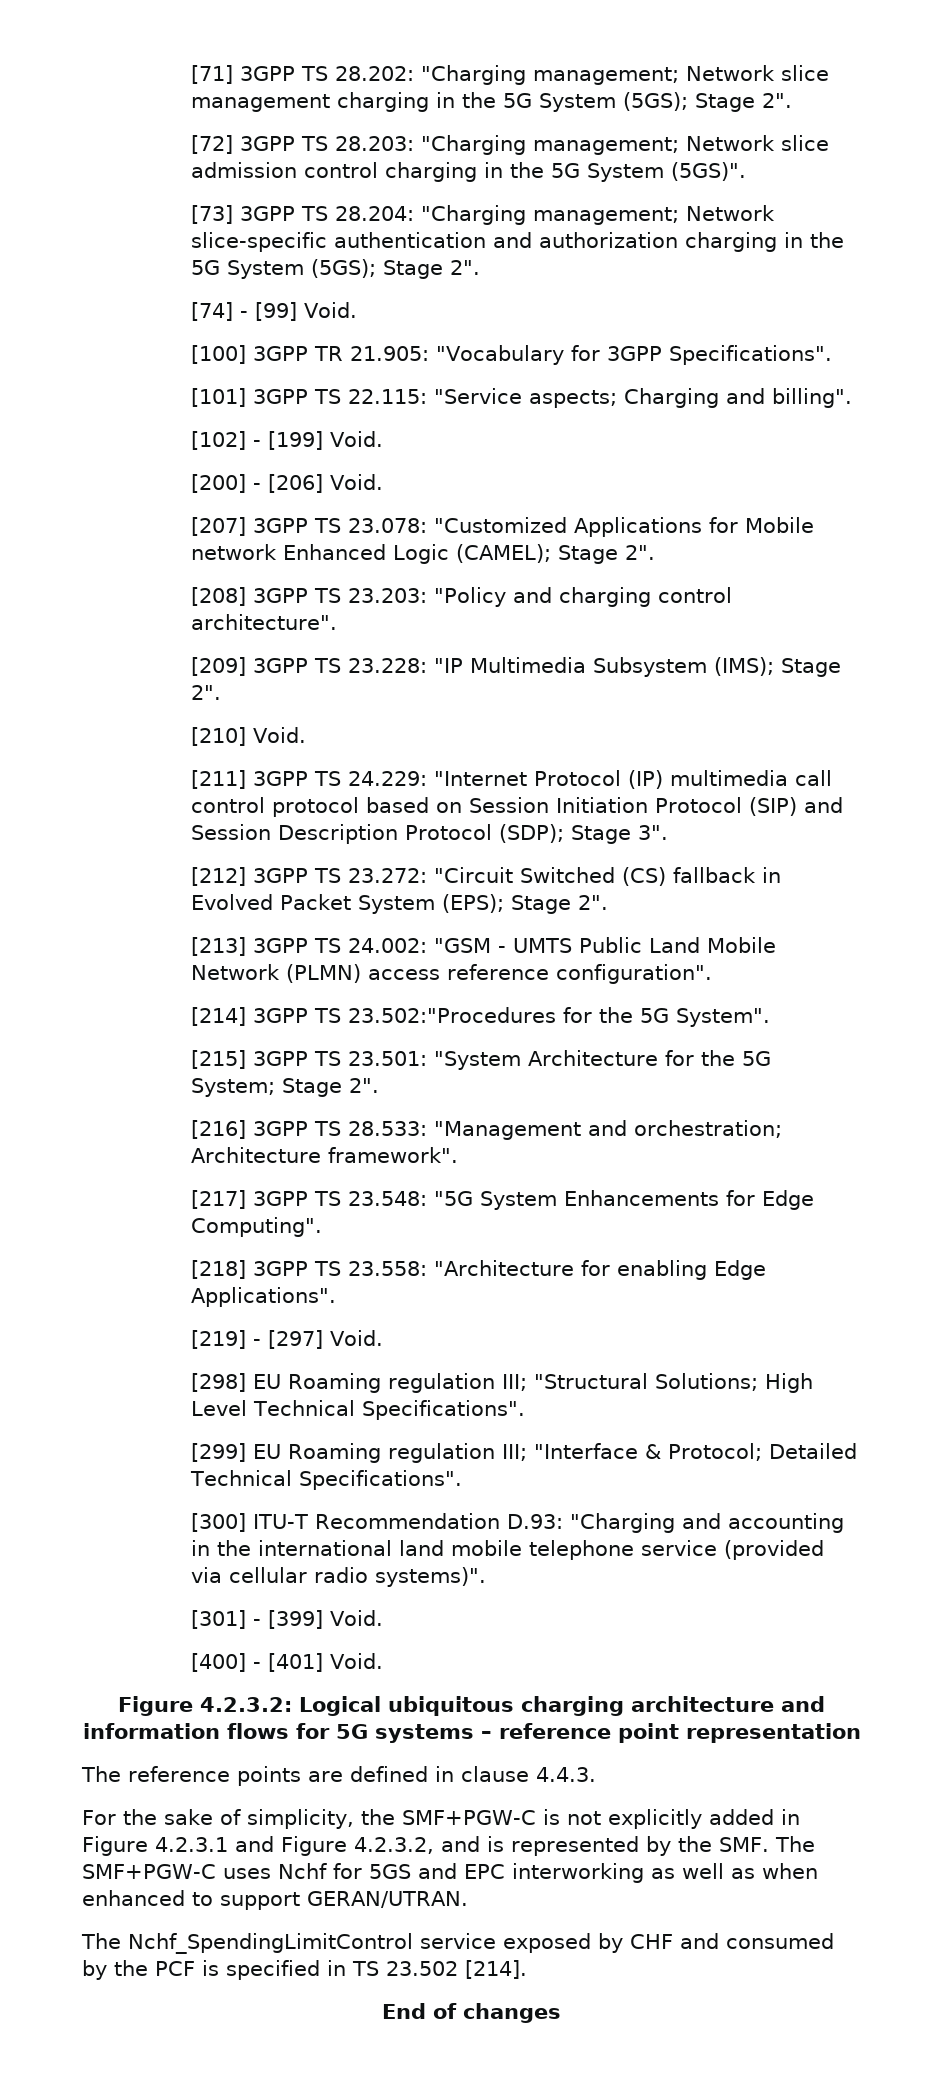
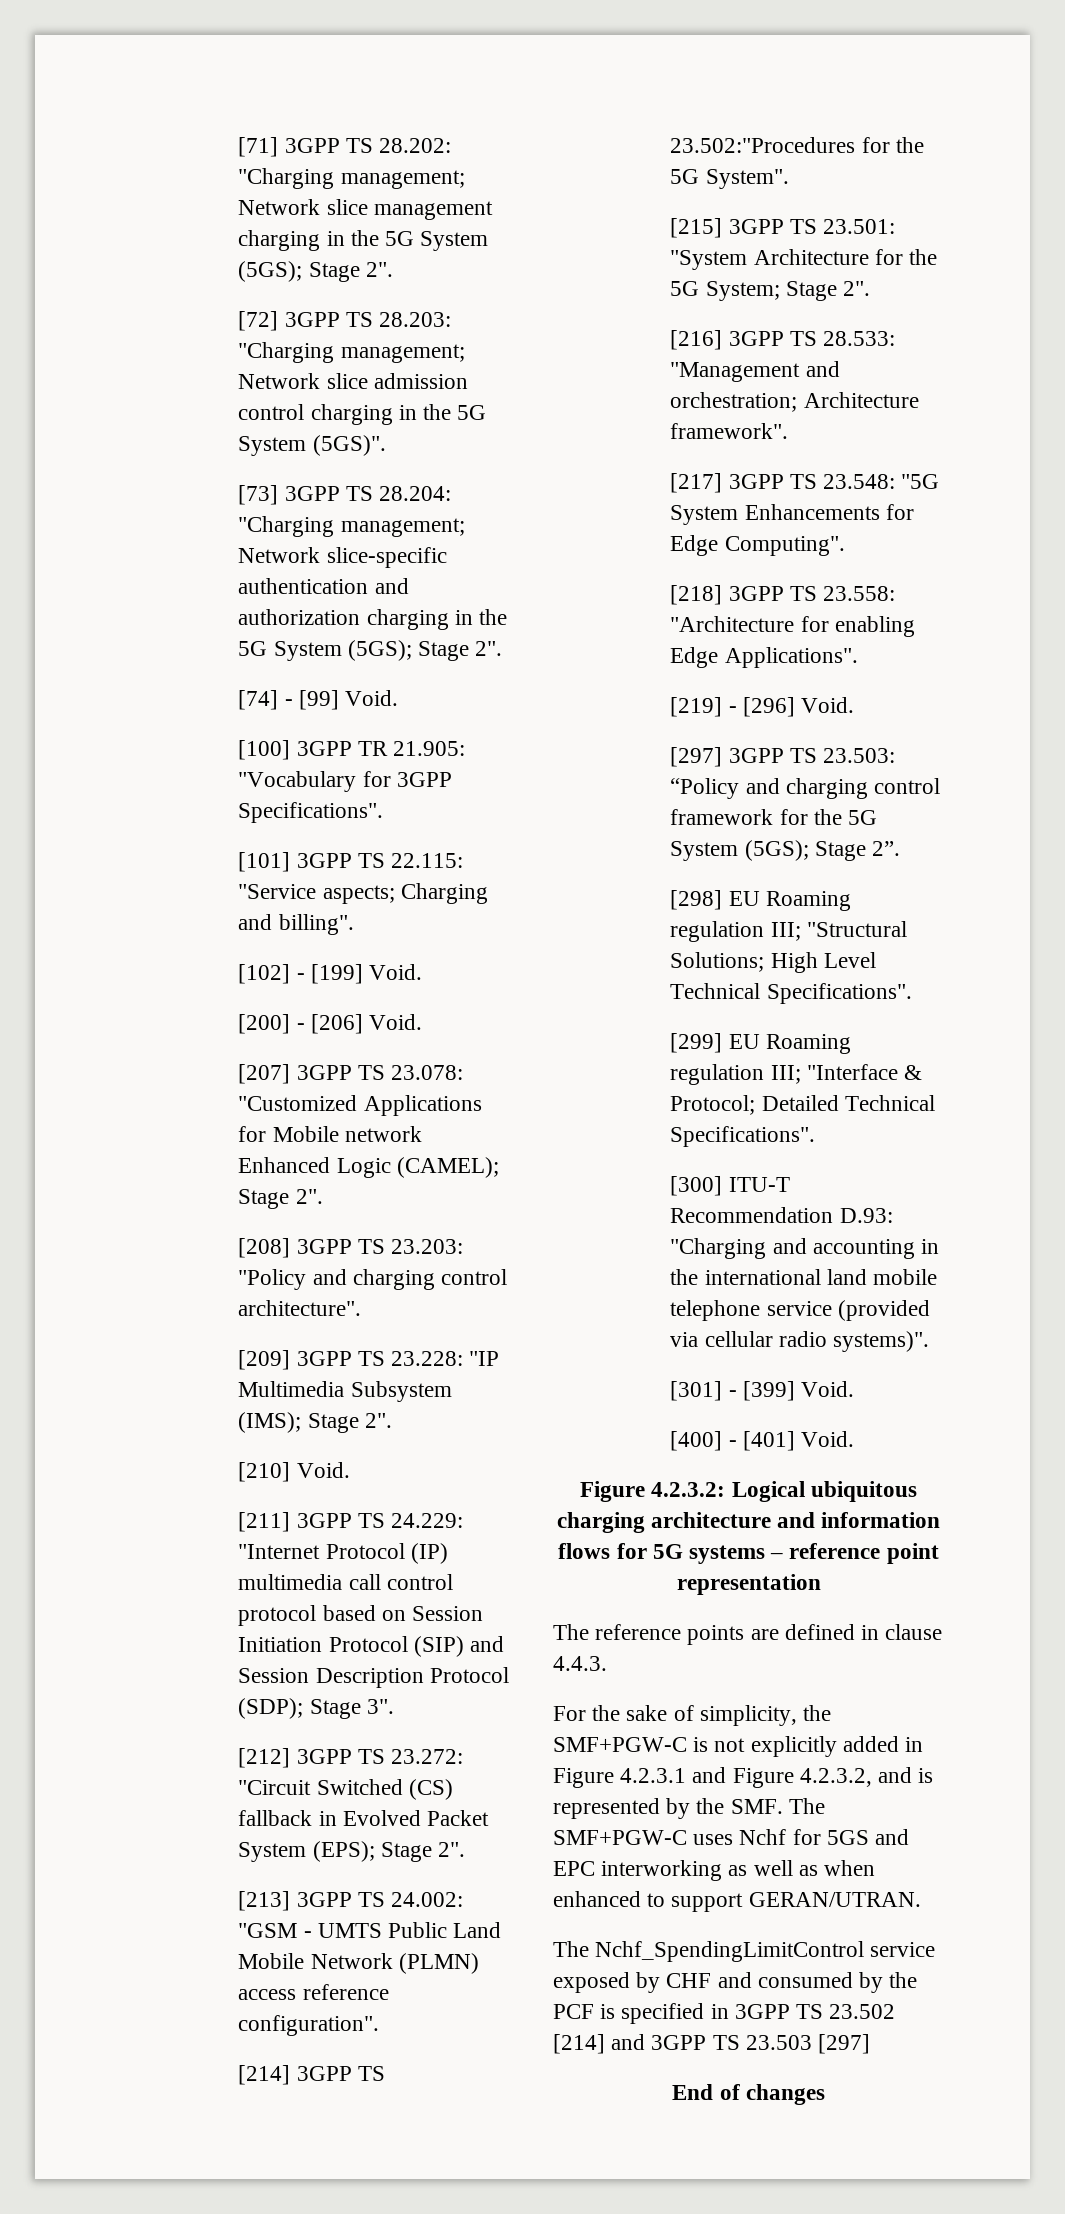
- [219] - [297] Void.
+ [219] - [296] Void.
+ [297] 3GPP TS 23.503: “Policy and charging control framework for the 5G System (5GS); Stage 2”.
- The Nchf_SpendingLimitControl service exposed by CHF and consumed by the PCF is specified in TS 23.502 [214].
+ The Nchf_SpendingLimitControl service exposed by CHF and consumed by the PCF is specified in 3GPP TS 23.502 [214] and 3GPP TS 23.503 [297]

